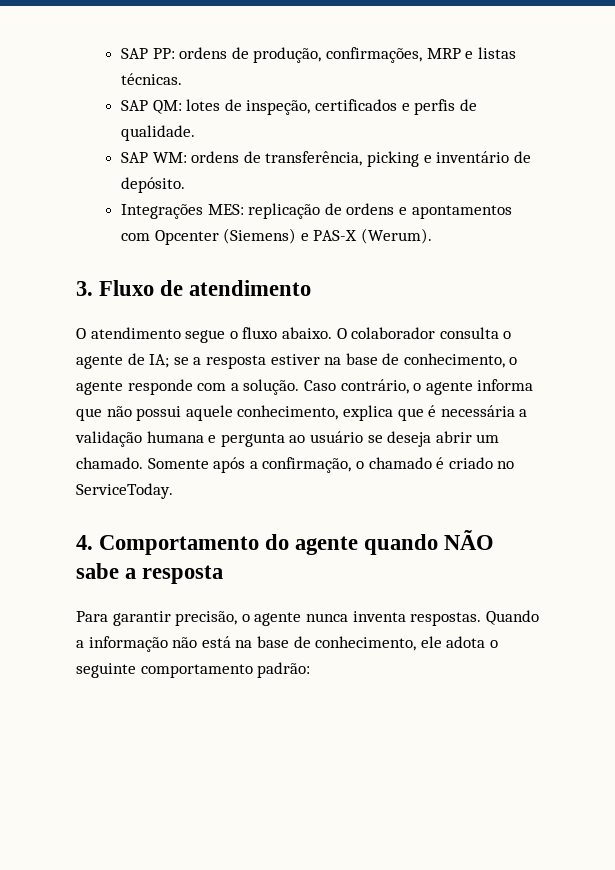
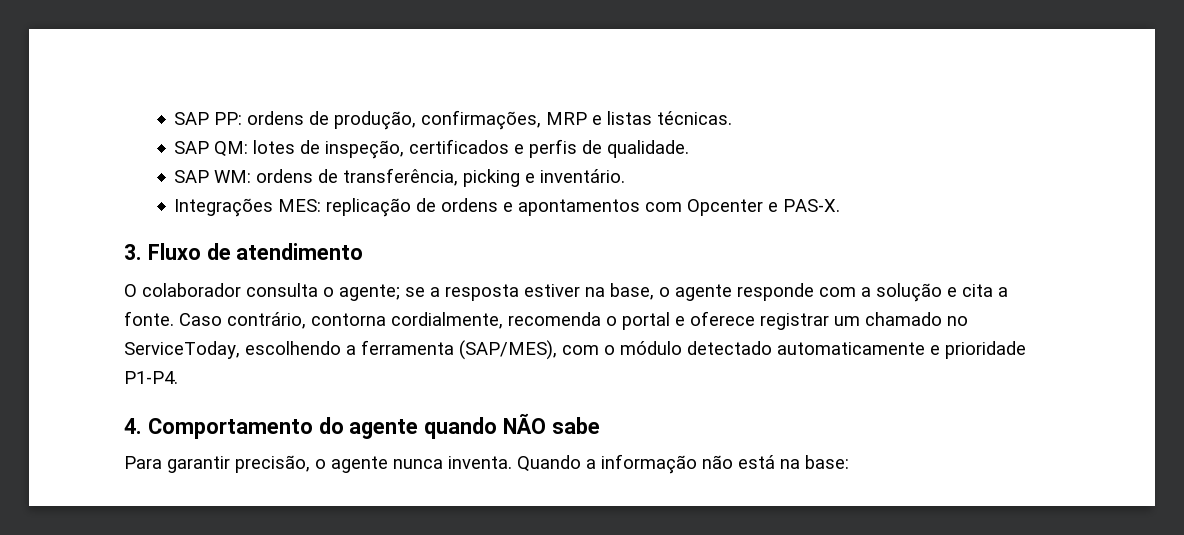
- SAP WM: ordens de transferência, picking e inventário de depósito.
+ SAP WM: ordens de transferência, picking e inventário.
- Integrações MES: replicação de ordens e apontamentos com Opcenter (Siemens) e PAS-X (Werum).
+ Integrações MES: replicação de ordens e apontamentos com Opcenter e PAS-X.
- O atendimento segue o fluxo abaixo. O colaborador consulta o agente de IA; se a resposta estiver na base de conhecimento, o agente responde com a solução. Caso contrário, o agente informa que não possui aquele conhecimento, explica que é necessária a validação humana e pergunta ao usuário se deseja abrir um chamado. Somente após a confirmação, o chamado é criado no ServiceToday.
+ O colaborador consulta o agente; se a resposta estiver na base, o agente responde com a solução e cita a fonte. Caso contrário, contorna cordialmente, recomenda o portal e oferece registrar um chamado no ServiceToday, escolhendo a ferramenta (SAP/MES), com o módulo detectado automaticamente e prioridade P1-P4.
- 4. Comportamento do agente quando NÃO sabe a resposta
+ 4. Comportamento do agente quando NÃO sabe
- Para garantir precisão, o agente nunca inventa respostas.
+ Para garantir precisão, o agente nunca inventa.
- Quando a informação não está na base de conhecimento, ele adota o seguinte comportamento padrão:
+ Quando a informação não está na base:

